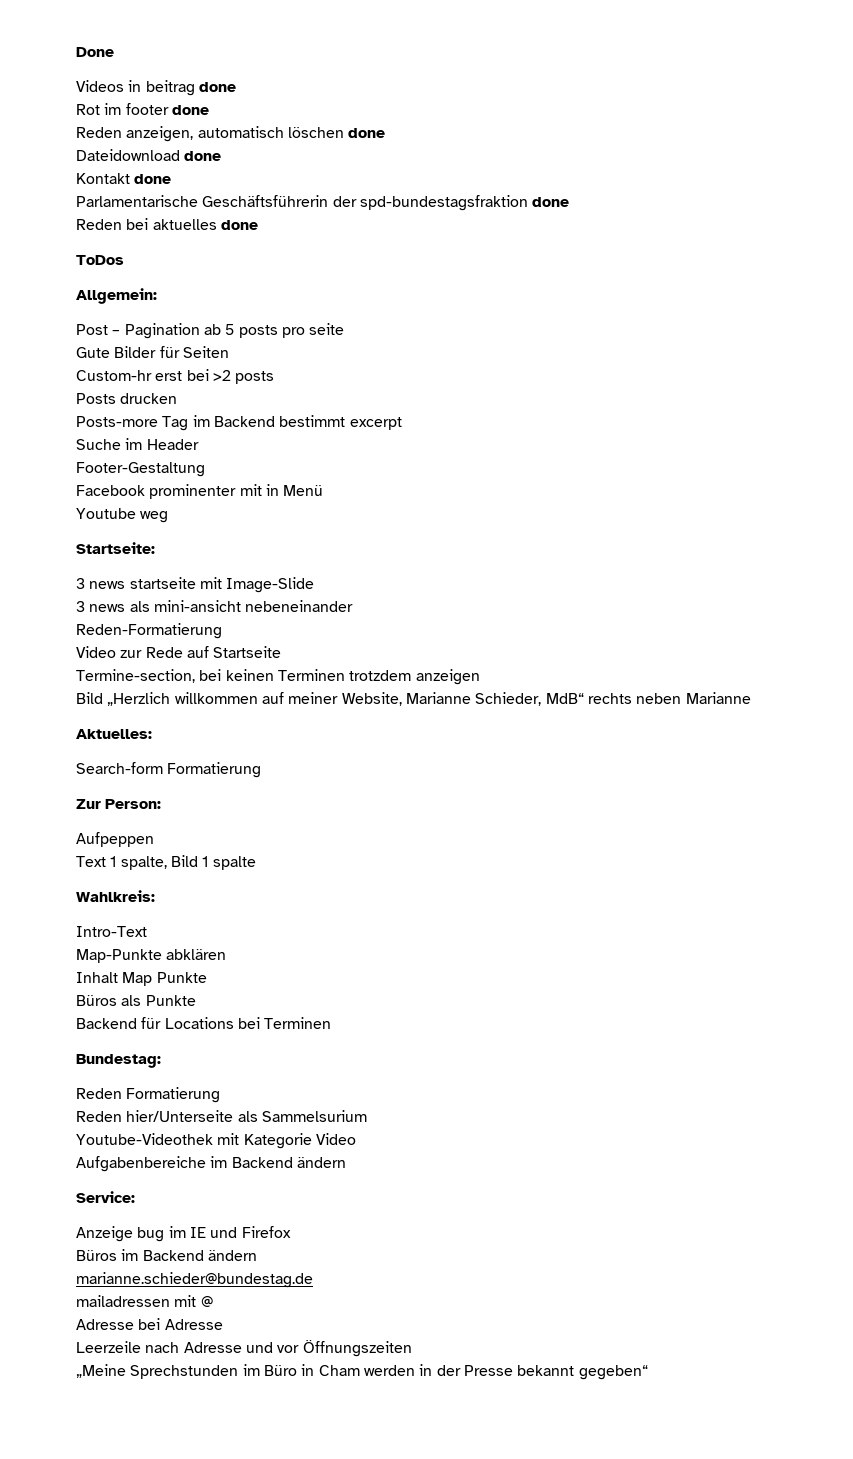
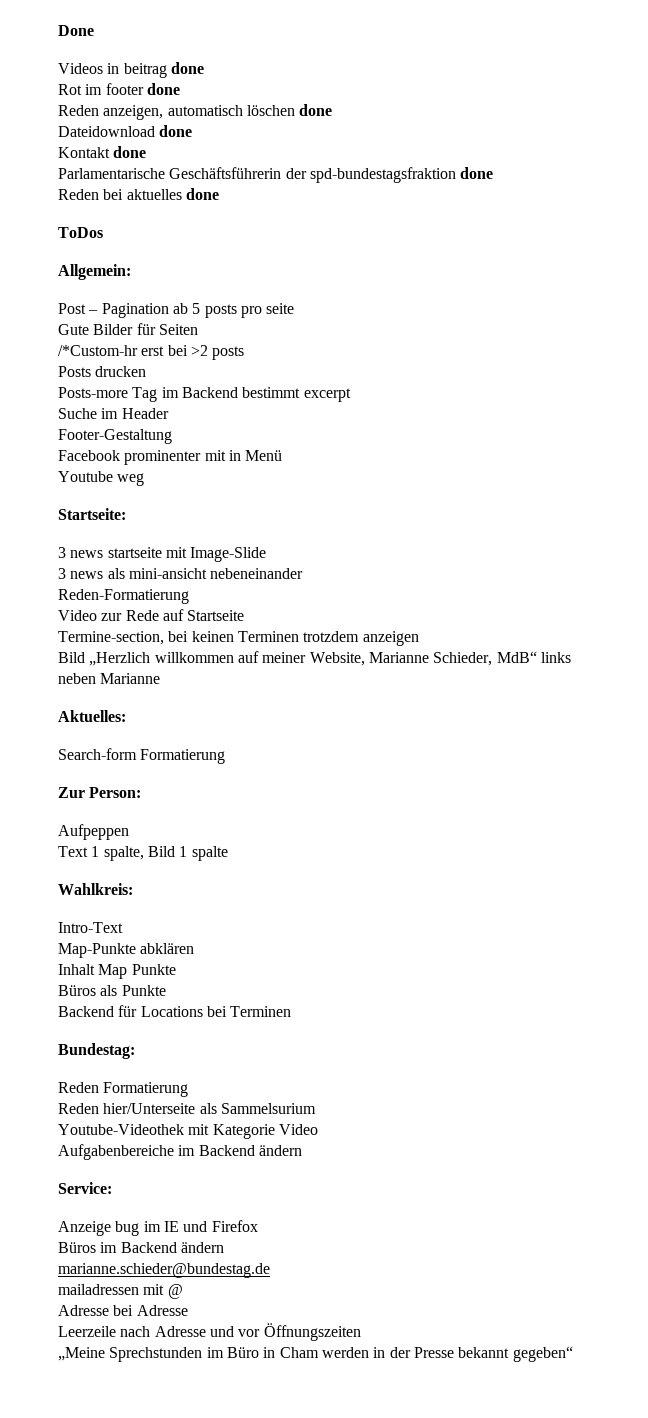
- Custom-hr erst bei >2 posts
+ /*Custom-hr erst bei >2 posts
- Bild „Herzlich willkommen auf meiner Website, Marianne Schieder, MdB“ rechts neben Marianne
+ Bild „Herzlich willkommen auf meiner Website, Marianne Schieder, MdB“ links neben Marianne

